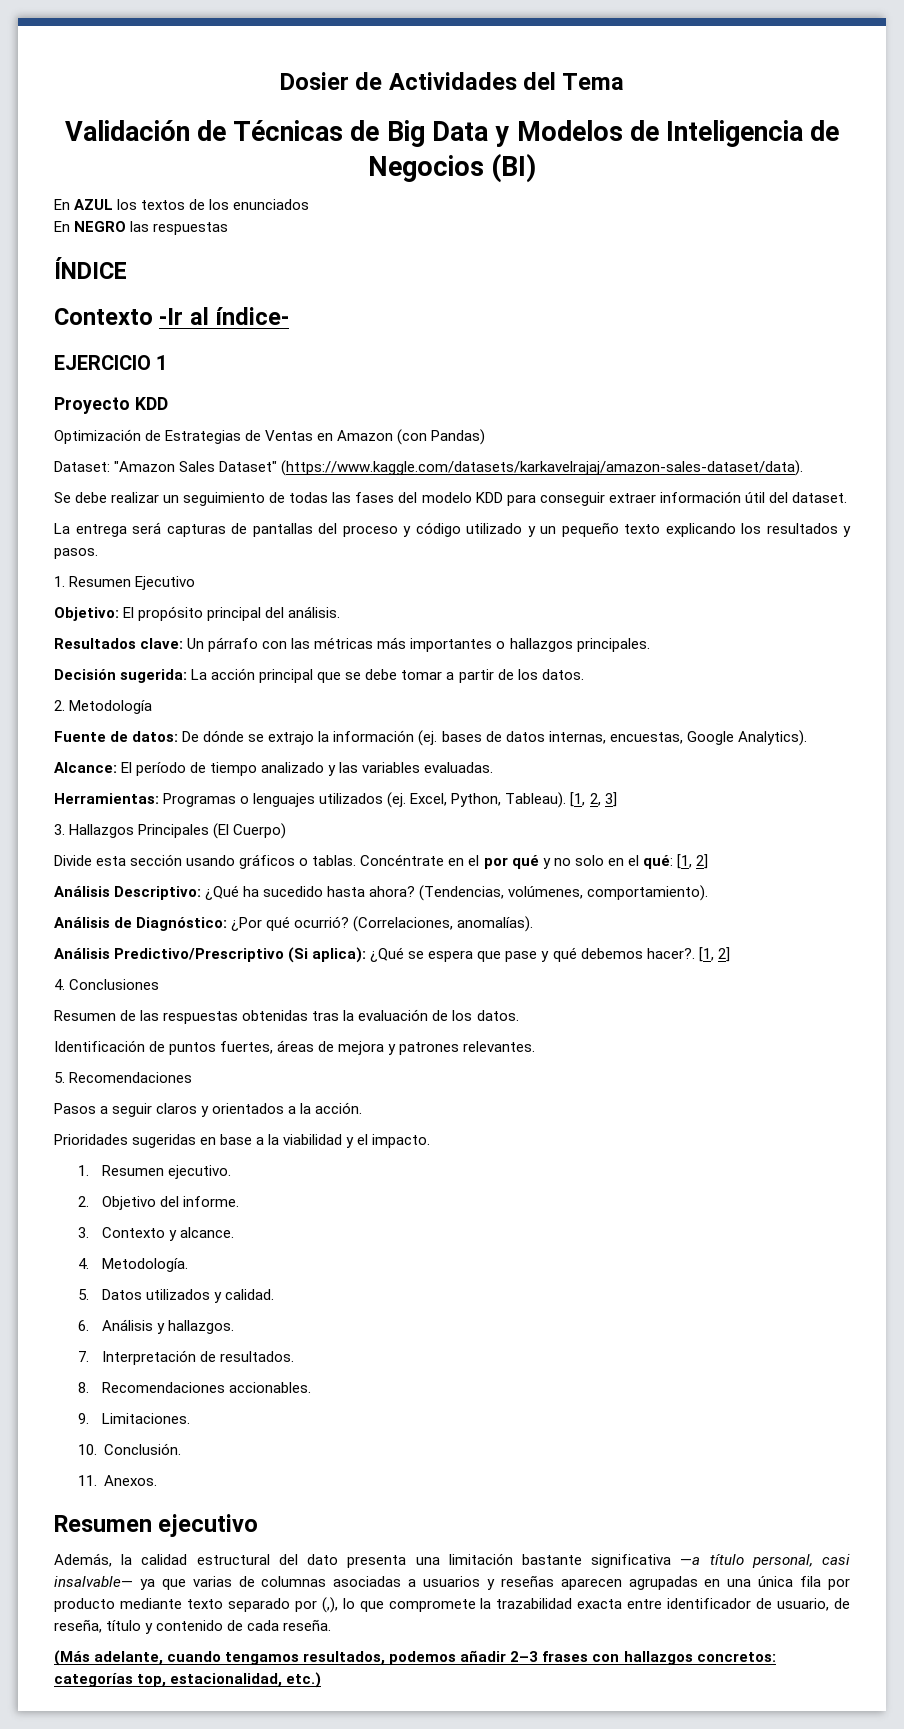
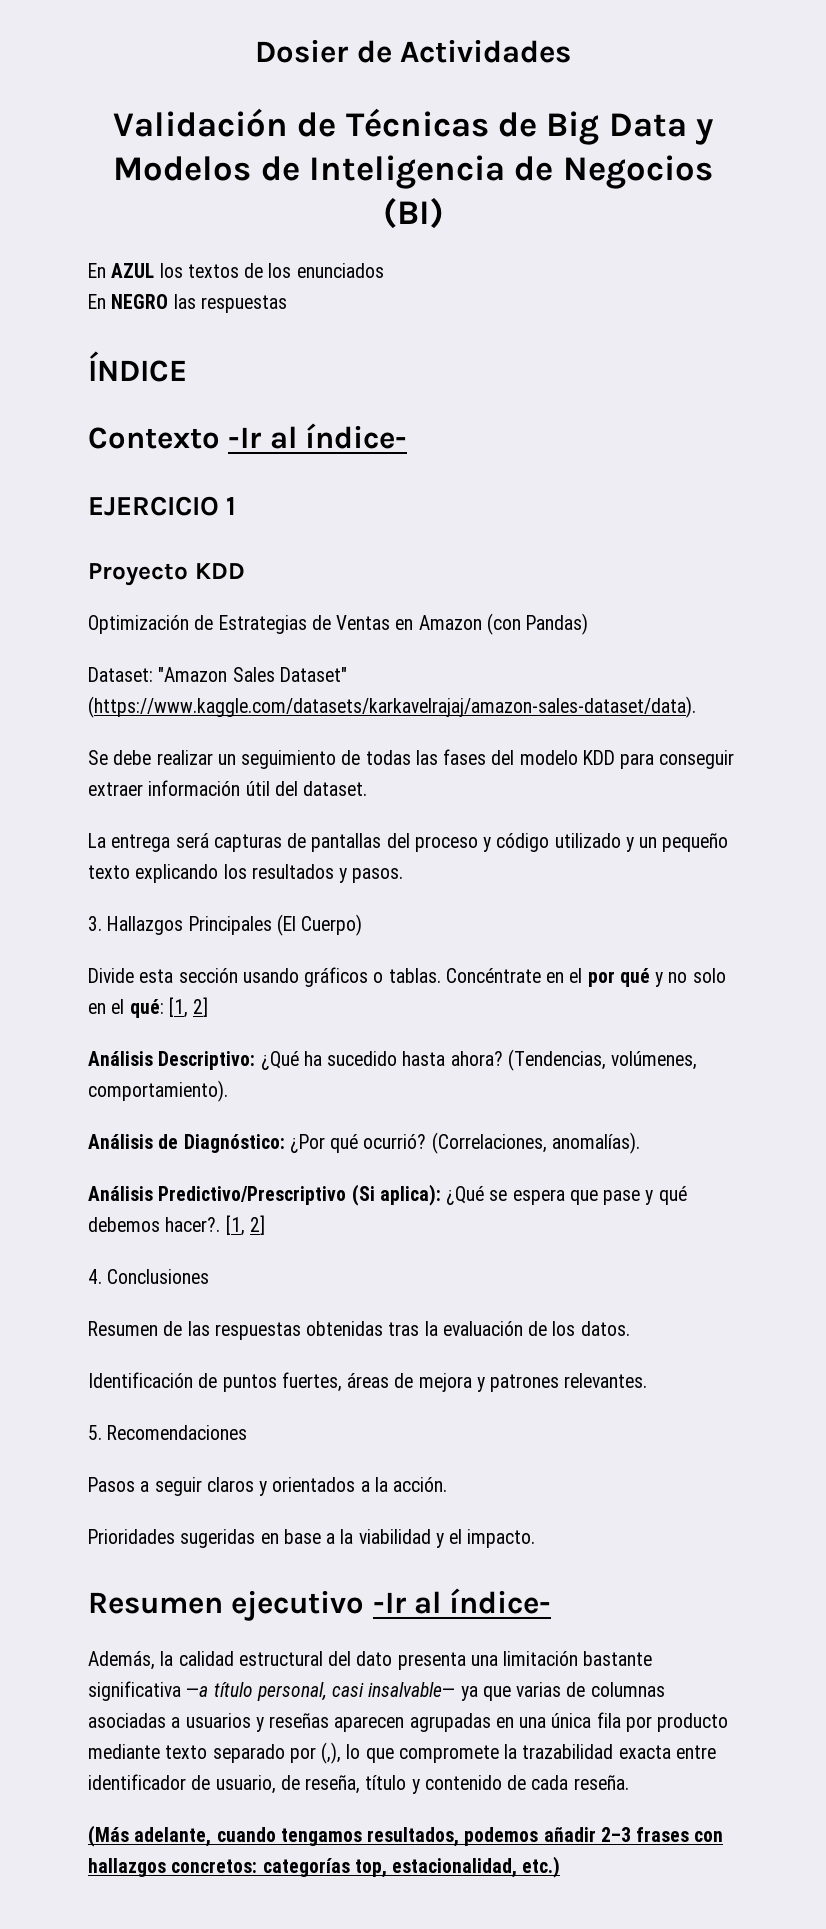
- Dosier de Actividades del Tema
+ Dosier de Actividades
- 1. Resumen Ejecutivo
- Objetivo: El propósito principal del análisis.
- Resultados clave: Un párrafo con las métricas más importantes o hallazgos principales.
- Decisión sugerida: La acción principal que se debe tomar a partir de los datos.
- 2. Metodología
- Fuente de datos: De dónde se extrajo la información (ej. bases de datos internas, encuestas, Google Analytics).
- Alcance: El período de tiempo analizado y las variables evaluadas.
- Herramientas: Programas o lenguajes utilizados (ej. Excel, Python, Tableau). [1, 2, 3]
- 1. Resumen ejecutivo.
- 2. Objetivo del informe.
- 3. Contexto y alcance.
- 4. Metodología.
- 5. Datos utilizados y calidad.
- 6. Análisis y hallazgos.
- 7. Interpretación de resultados.
- 8. Recomendaciones accionables.
- 9. Limitaciones.
- 10. Conclusión.
- 11. Anexos.
- Resumen ejecutivo
+ Resumen ejecutivo -Ir al índice-

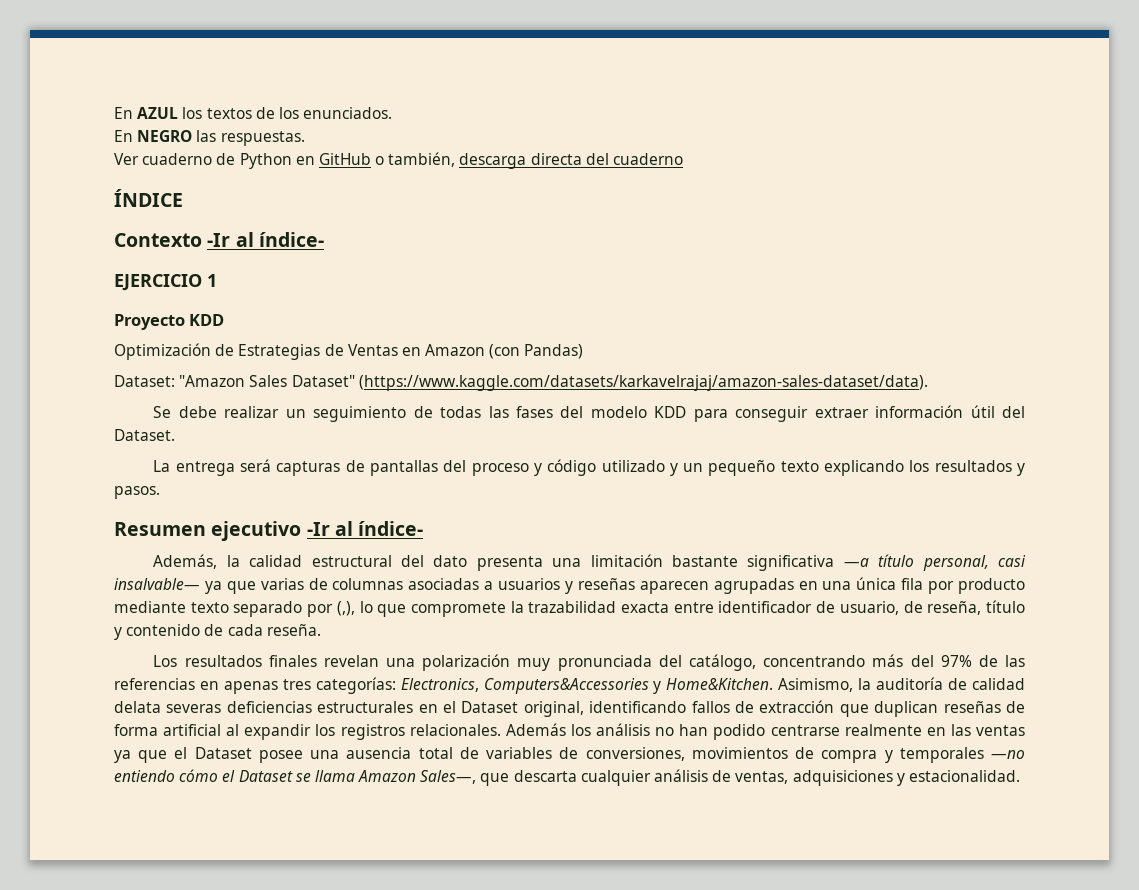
- Dosier de Actividades
- Validación de Técnicas de Big Data y Modelos de Inteligencia de Negocios (BI)
- En AZUL los textos de los enunciados
+ En AZUL los textos de los enunciados.
- En NEGRO las respuestas
+ En NEGRO las respuestas.
+ Ver cuaderno de Python en GitHub o también, descarga directa del cuaderno
- Se debe realizar un seguimiento de todas las fases del modelo KDD para conseguir extraer información útil del dataset.
+ Se debe realizar un seguimiento de todas las fases del modelo KDD para conseguir extraer información útil del Dataset.
- 3. Hallazgos Principales (El Cuerpo)
- Divide esta sección usando gráficos o tablas. Concéntrate en el por qué y no solo en el qué: [1, 2]
- Análisis Descriptivo: ¿Qué ha sucedido hasta ahora? (Tendencias, volúmenes, comportamiento).
- Análisis de Diagnóstico: ¿Por qué ocurrió? (Correlaciones, anomalías).
- Análisis Predictivo/Prescriptivo (Si aplica): ¿Qué se espera que pase y qué debemos hacer?. [1, 2]
- 4. Conclusiones
- Resumen de las respuestas obtenidas tras la evaluación de los datos.
- Identificación de puntos fuertes, áreas de mejora y patrones relevantes.
- 5. Recomendaciones
- Pasos a seguir claros y orientados a la acción.
- Prioridades sugeridas en base a la viabilidad y el impacto.
- (Más adelante, cuando tengamos resultados, podemos añadir 2–3 frases con hallazgos concretos: categorías top, estacionalidad, etc.)
+ Los resultados finales revelan una polarización muy pronunciada del catálogo, concentrando más del 97% de las referencias en apenas tres categorías: Electronics, Computers&Accessories y Home&Kitchen. Asimismo, la auditoría de calidad delata severas deficiencias estructurales en el Dataset original, identificando fallos de extracción que duplican reseñas de forma artificial al expandir los registros relacionales. Además los análisis no han podido centrarse realmente en las ventas ya que el Dataset posee una ausencia total de variables de conversiones, movimientos de compra y temporales —no entiendo cómo el Dataset se llama Amazon Sales—, que descarta cualquier análisis de ventas, adquisiciones y estacionalidad.

